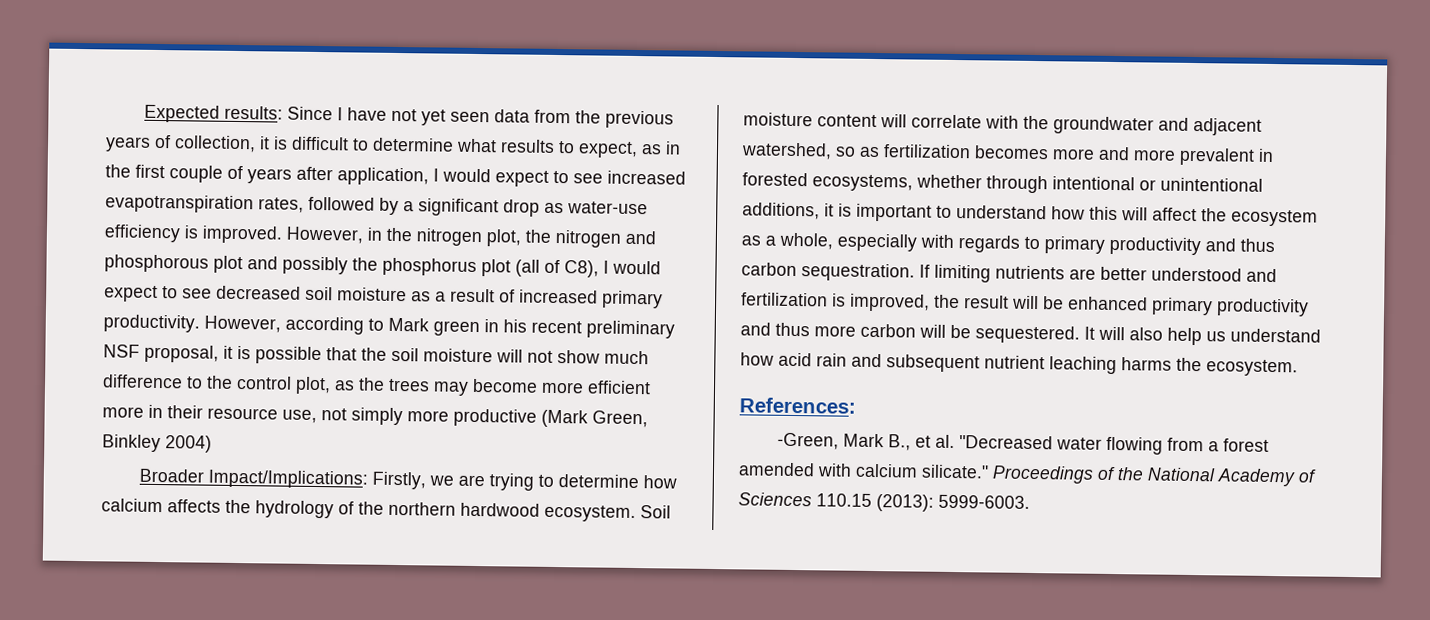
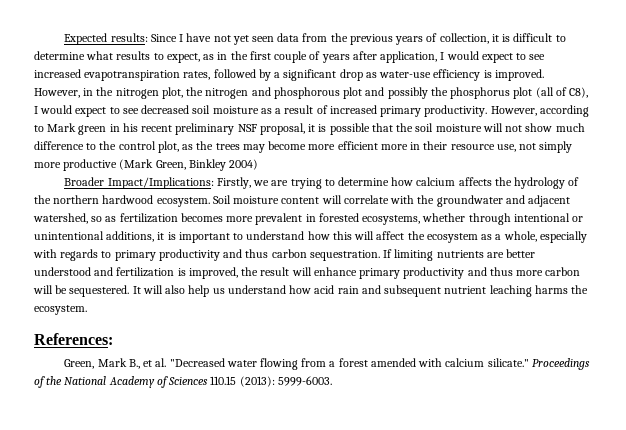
- Soil moisture content will correlate with the groundwater and adjacent watershed, so as fertilization becomes more and more prevalent in forested ecosystems, whether through intentional or unintentional additions, it is important to understand how this will affect the ecosystem as a whole, especially with regards to primary productivity and thus carbon sequestration.
+ Soil moisture content will correlate with the groundwater and adjacent watershed, so as fertilization becomes more prevalent in forested ecosystems, whether through intentional or unintentional additions, it is important to understand how this will affect the ecosystem as a whole, especially with regards to primary productivity and thus carbon sequestration.
- If limiting nutrients are better understood and fertilization is improved, the result will be enhanced primary productivity and thus more carbon will be sequestered.
+ If limiting nutrients are better understood and fertilization is improved, the result will enhance primary productivity and thus more carbon will be sequestered.
- -Green, Mark B., et al. "Decreased water flowing from a forest amended with calcium silicate."
+ Green, Mark B., et al. "Decreased water flowing from a forest amended with calcium silicate."

